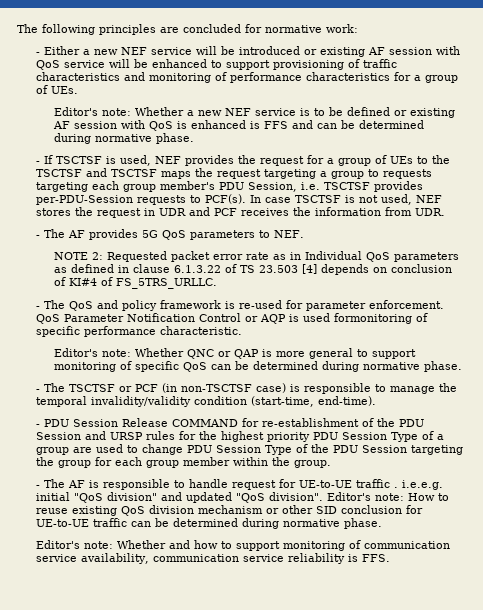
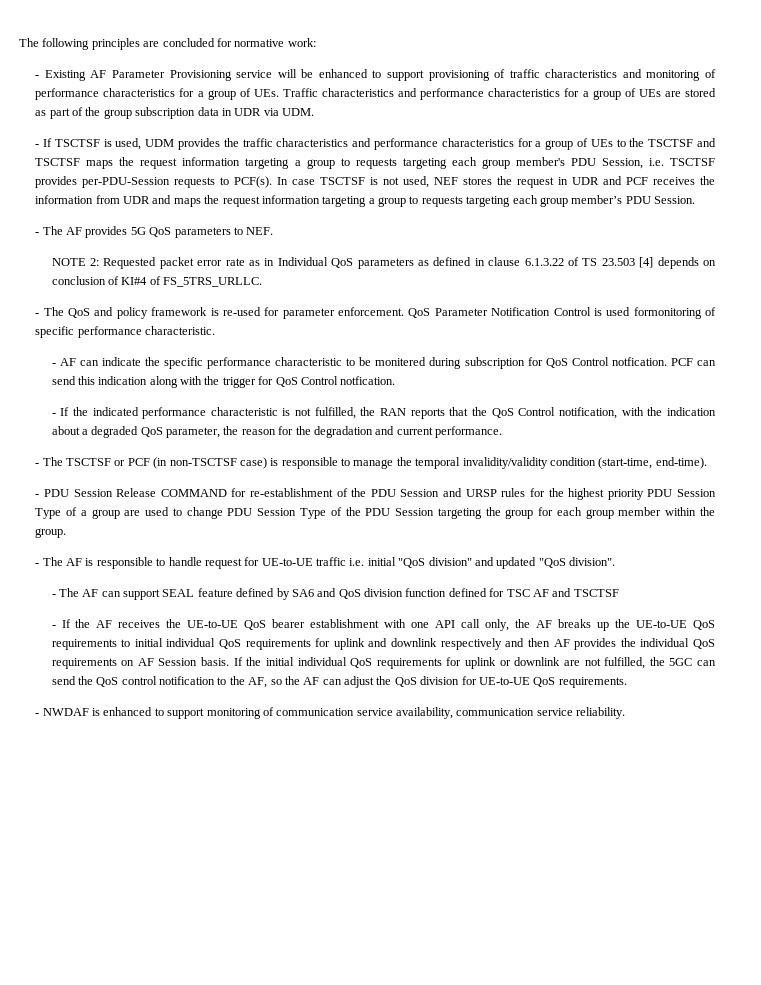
- - Either a new NEF service will be introduced or existing AF session with QoS service will be enhanced to support provisioning of traffic characteristics and monitoring of performance characteristics for a group of UEs.
- Editor's note: Whether a new NEF service is to be defined or existing AF session with QoS is enhanced is FFS and can be determined during normative phase.
+ - Existing AF Parameter Provisioning service will be enhanced to support provisioning of traffic characteristics and monitoring of performance characteristics for a group of UEs. Traffic characteristics and performance characteristics for a group of UEs are stored as part of the group subscription data in UDR via UDM.
- - If TSCTSF is used, NEF provides the request for a group of UEs to the TSCTSF and TSCTSF maps the request targeting a group to requests targeting each group member's PDU Session, i.e. TSCTSF provides per-PDU-Session requests to PCF(s).
+ - If TSCTSF is used, UDM provides the traffic characteristics and performance characteristics for a group of UEs to the TSCTSF and TSCTSF maps the request information targeting a group to requests targeting each group member's PDU Session, i.e. TSCTSF provides per-PDU-Session requests to PCF(s).
- In case TSCTSF is not used, NEF stores the request in UDR and PCF receives the information from UDR.
+ In case TSCTSF is not used, NEF stores the request in UDR and PCF receives the information from UDR and maps the request information targeting a group to requests targeting each group member’s PDU Session.
- QoS Parameter Notification Control or AQP is used formonitoring of specific performance characteristic.
+ QoS Parameter Notification Control is used formonitoring of specific performance characteristic.
- Editor's note: Whether QNC or QAP is more general to support monitoring of specific QoS can be determined during normative phase.
+ - AF can indicate the specific performance characteristic to be monitered during subscription for QoS Control notfication. PCF can send this indication along with the trigger for QoS Control notfication.
+ - If the indicated performance characteristic is not fulfilled, the RAN reports that the QoS Control notification, with the indication about a degraded QoS parameter, the reason for the degradation and current performance.
- - The AF is responsible to handle request for UE-to-UE traffic . i.e.e.g. initial "QoS division" and updated "QoS division". Editor's note: How to reuse existing QoS division mechanism or other SID conclusion for UE-to-UE traffic can be determined during normative phase.
- Editor's note: Whether and how to support monitoring of communication service availability, communication service reliability is FFS.
+ - The AF is responsible to handle request for UE-to-UE traffic i.e. initial "QoS division" and updated "QoS division".
+ - The AF can support SEAL feature defined by SA6 and QoS division function defined for TSC AF and TSCTSF
+ - If the AF receives the UE-to-UE QoS bearer establishment with one API call only, the AF breaks up the UE-to-UE QoS requirements to initial individual QoS requirements for uplink and downlink respectively and then AF provides the individual QoS requirements on AF Session basis. If the initial individual QoS requirements for uplink or downlink are not fulfilled, the 5GC can send the QoS control notification to the AF, so the AF can adjust the QoS division for UE-to-UE QoS requirements.
+ - NWDAF is enhanced to support monitoring of communication service availability, communication service reliability.

